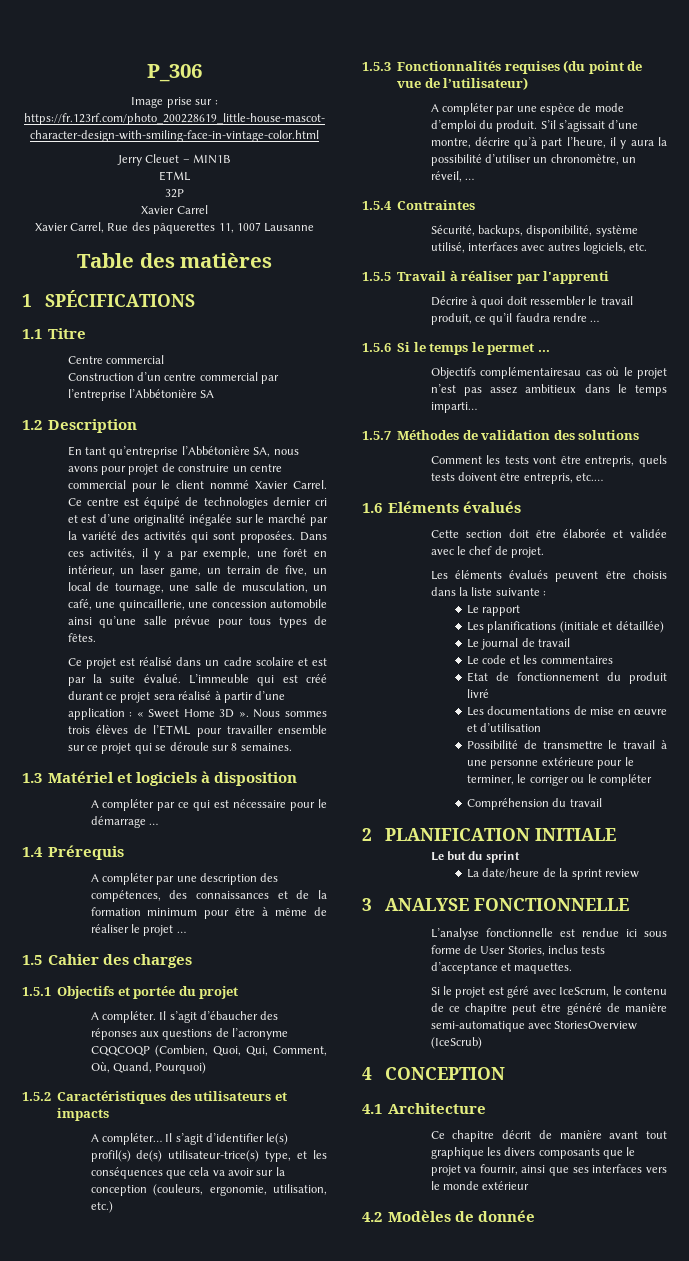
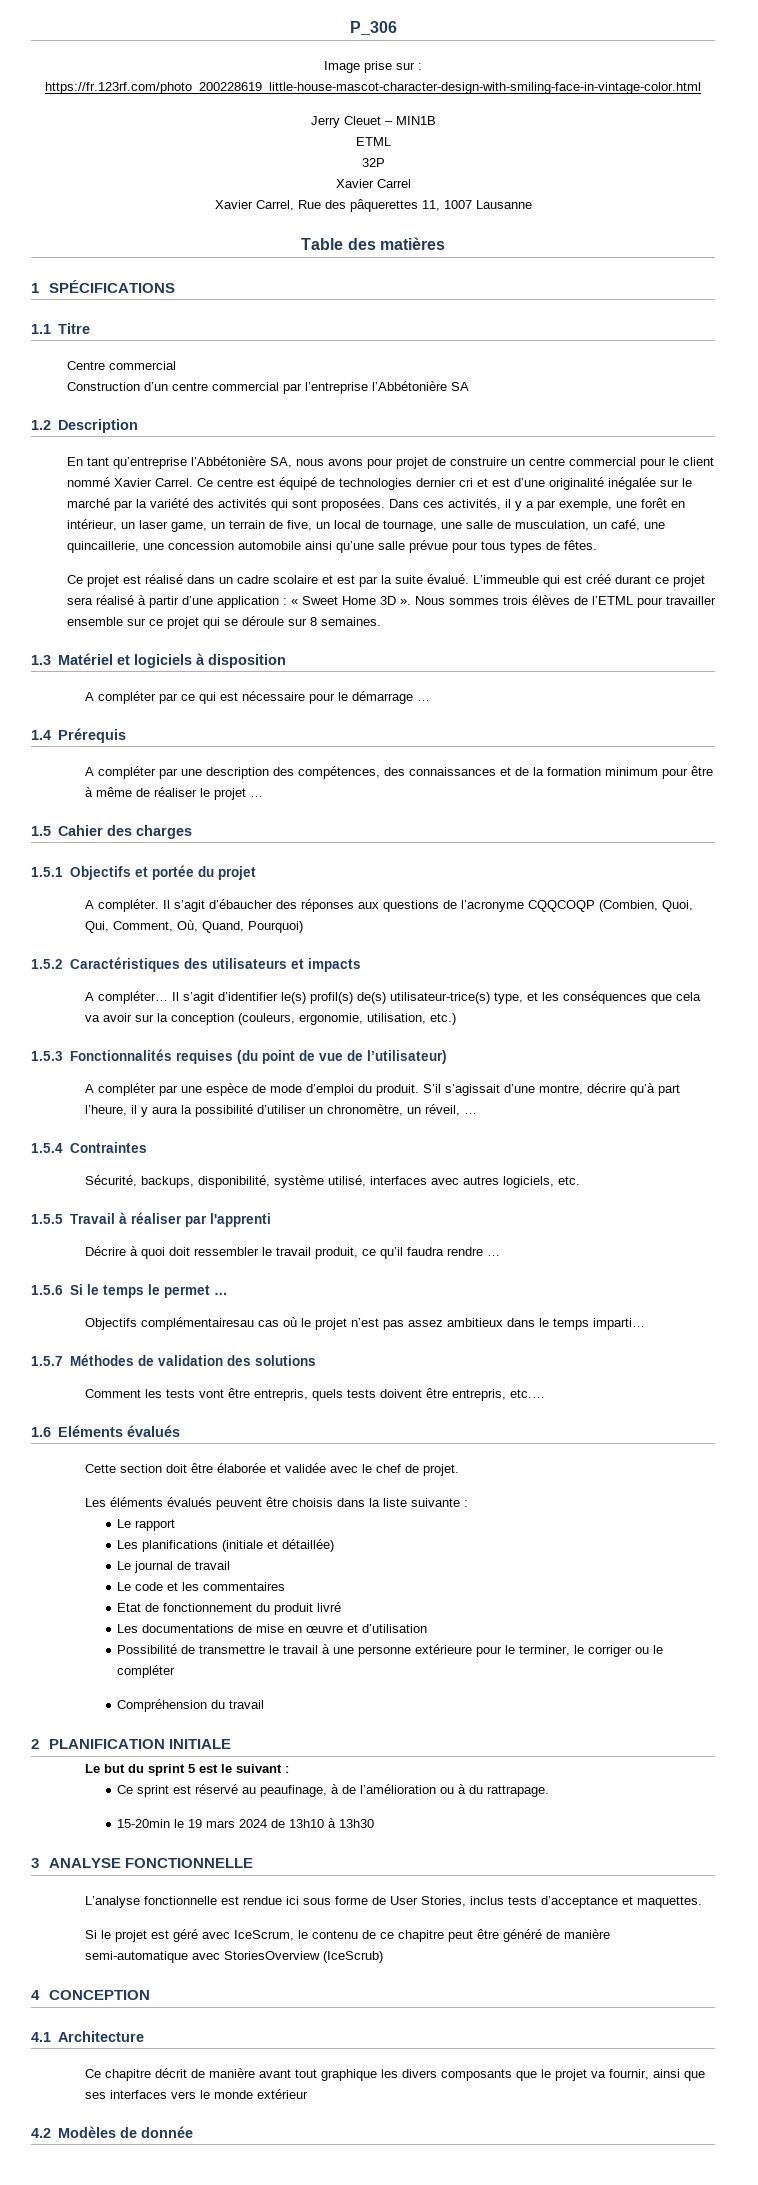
- Le but du sprint
- La date/heure de la sprint review
+ Le but du sprint 5 est le suivant :
+ Ce sprint est réservé au peaufinage, à de l’amélioration ou à du rattrapage.
+ 15-20min le 19 mars 2024 de 13h10 à 13h30

